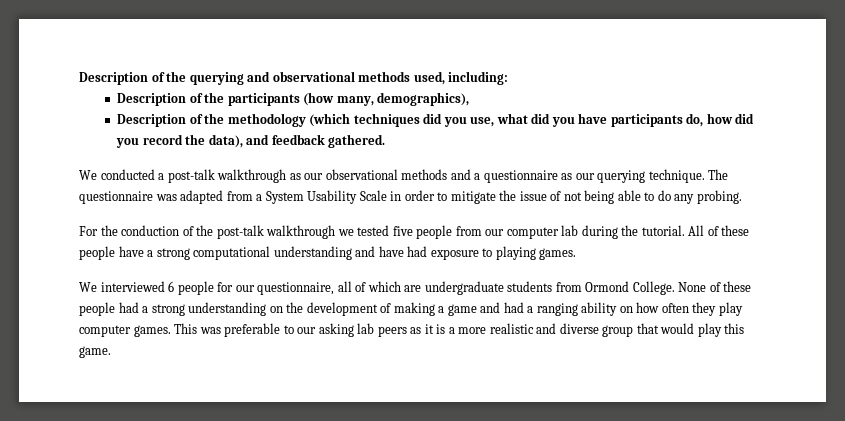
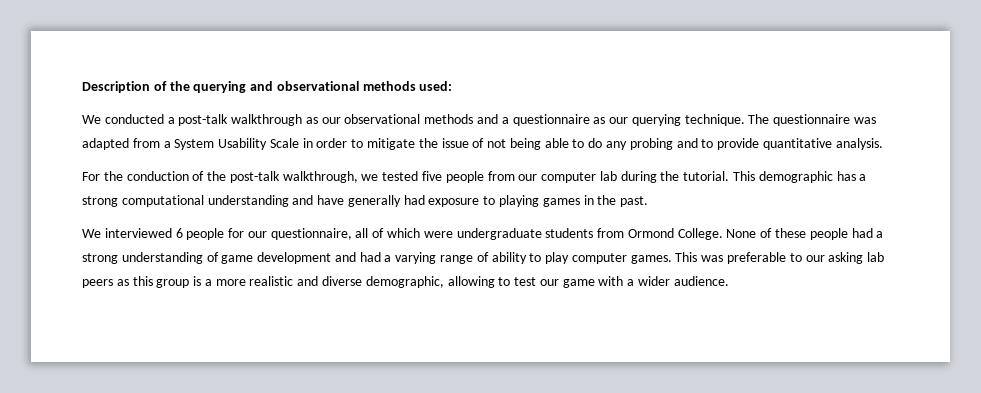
- Description of the querying and observational methods used, including:
- Description of the participants (how many, demographics),
- Description of the methodology (which techniques did you use, what did you have participants do, how did you record the data), and feedback gathered.
+ Description of the querying and observational methods used:
- The questionnaire was adapted from a System Usability Scale in order to mitigate the issue of not being able to do any probing.
+ The questionnaire was adapted from a System Usability Scale in order to mitigate the issue of not being able to do any probing and to provide quantitative analysis.
- For the conduction of the post-talk walkthrough we tested five people from our computer lab during the tutorial.
+ For the conduction of the post-talk walkthrough, we tested five people from our computer lab during the tutorial.
- All of these people have a strong computational understanding and have had exposure to playing games.
+ This demographic has a strong computational understanding and have generally had exposure to playing games in the past.
- We interviewed 6 people for our questionnaire, all of which are undergraduate students from Ormond College.
+ We interviewed 6 people for our questionnaire, all of which were undergraduate students from Ormond College.
- None of these people had a strong understanding on the development of making a game and had a ranging ability on how often they play computer games.
+ None of these people had a strong understanding of game development and had a varying range of ability to play computer games.
- This was preferable to our asking lab peers as it is a more realistic and diverse group that would play this game.
+ This was preferable to our asking lab peers as this group is a more realistic and diverse demographic, allowing to test our game with a wider audience.

